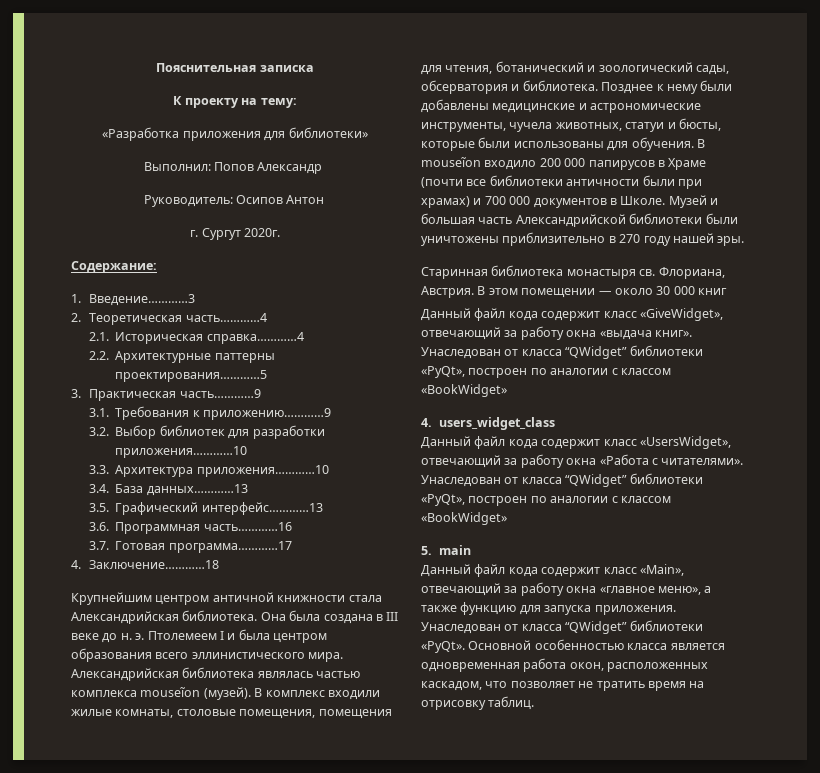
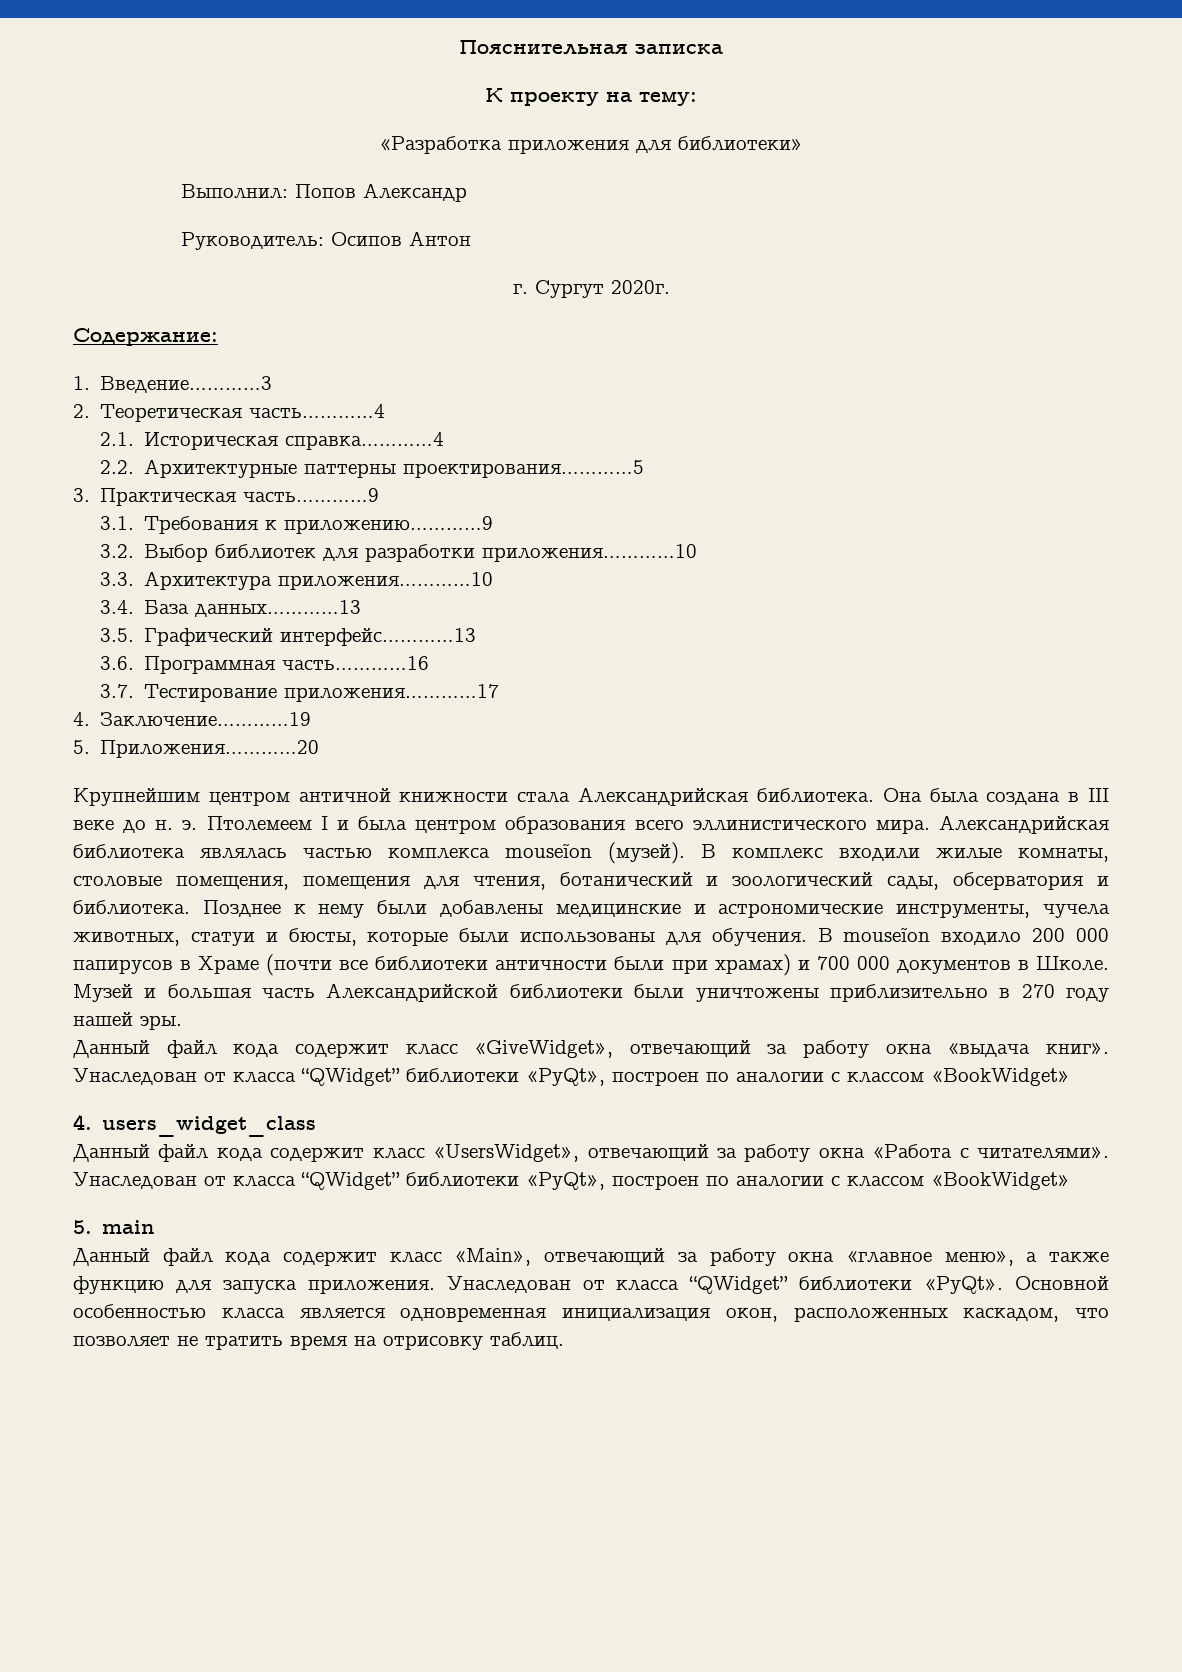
- 3.7. Готовая программа…………17
- 4. Заключение…………18
+ 3.7. Тестирование приложения…………17
+ 4. Заключение…………19
+ 5. Приложения…………20
- Старинная библиотека монастыря св. Флориана, Австрия. В этом помещении — около 30 000 книг
- Основной особенностью класса является одновременная работа окон, расположенных каскадом, что позволяет не тратить время на отрисовку таблиц.
+ Основной особенностью класса является одновременная инициализация окон, расположенных каскадом, что позволяет не тратить время на отрисовку таблиц.

